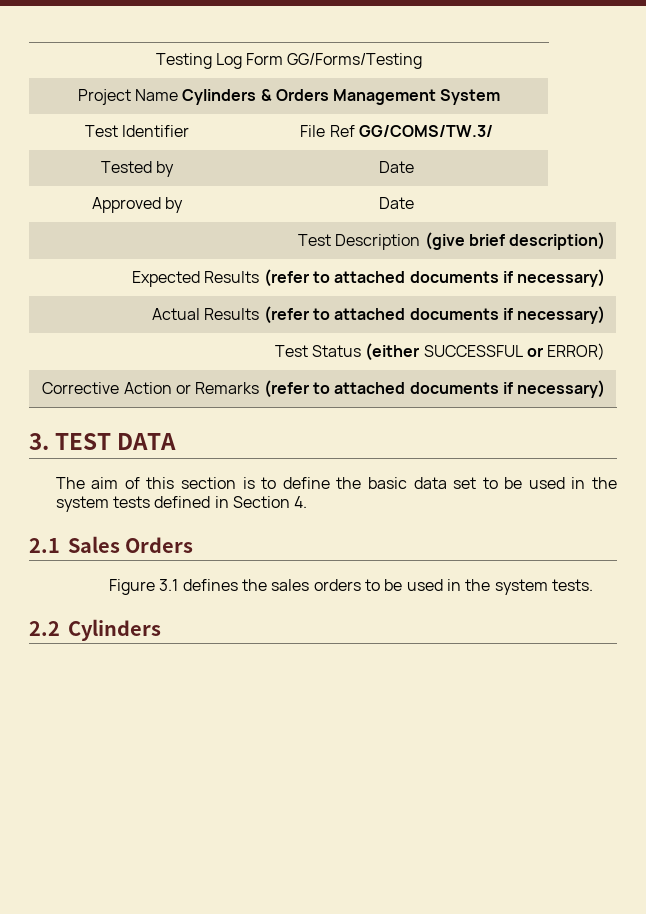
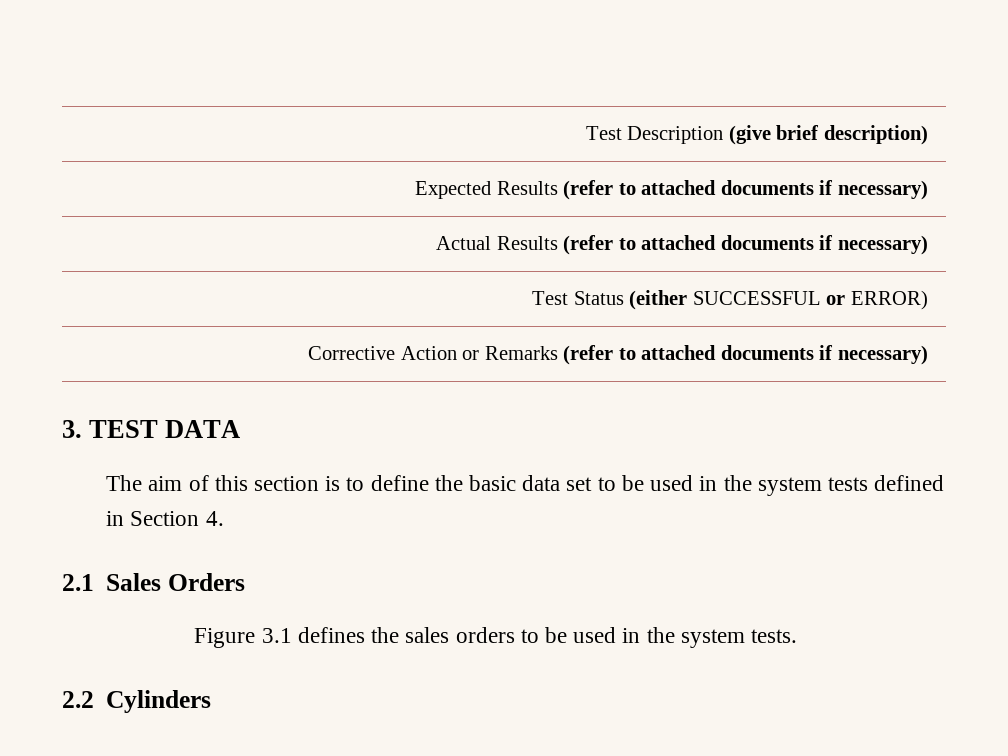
- Testing Log Form GG/Forms/Testing
- Project Name Cylinders & Orders Management System
- Test Identifier | File Ref GG/COMS/TW.3/
- Tested by | Date
- Approved by | Date

